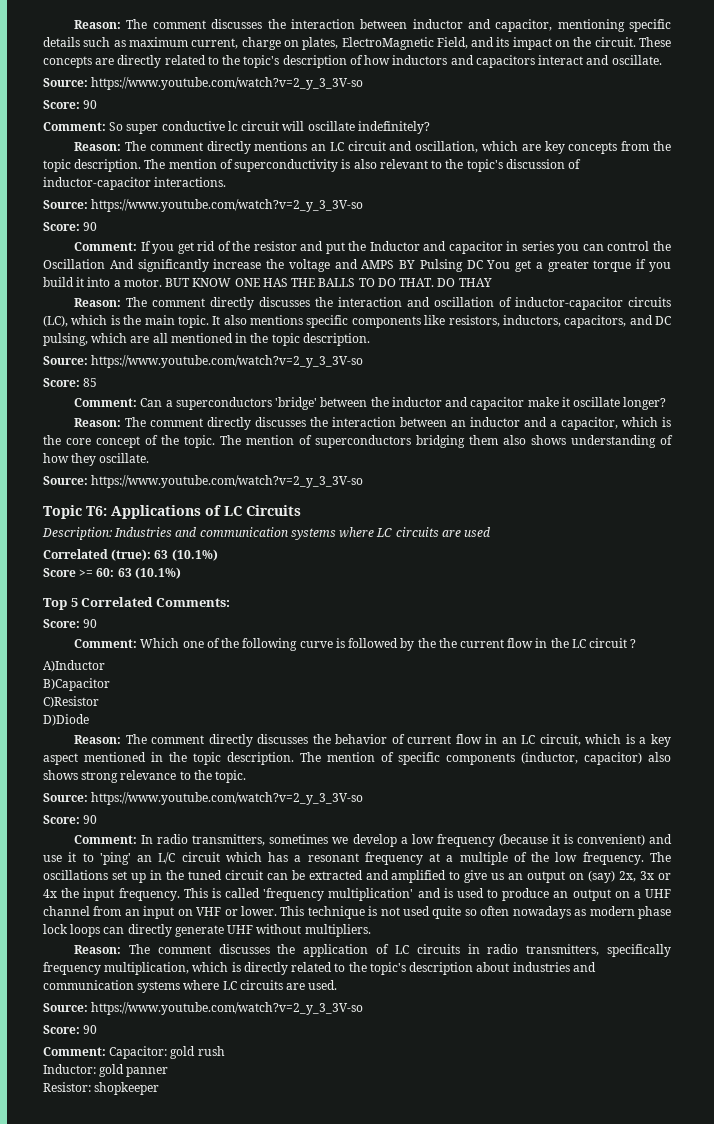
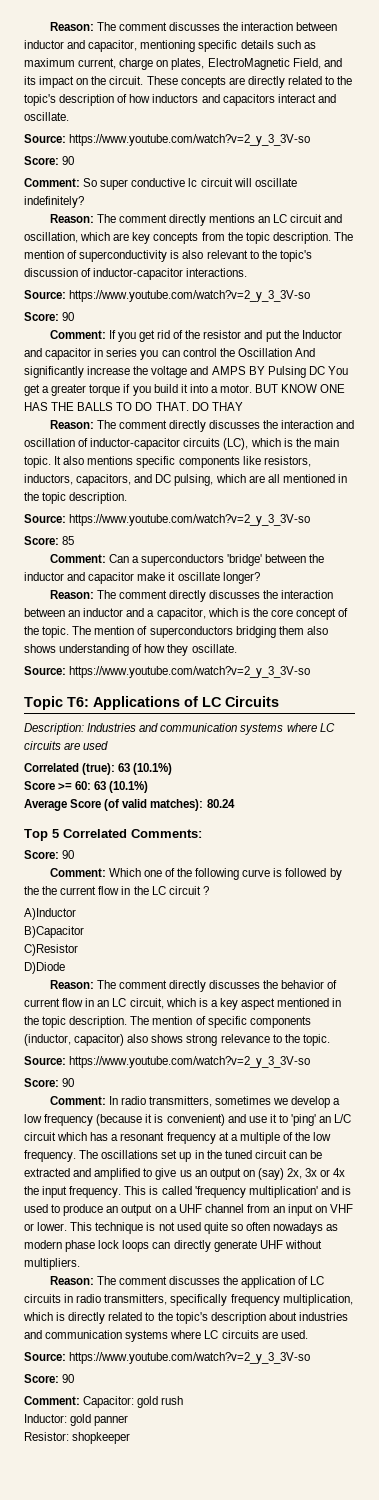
+ Average Score (of valid matches): 80.24

